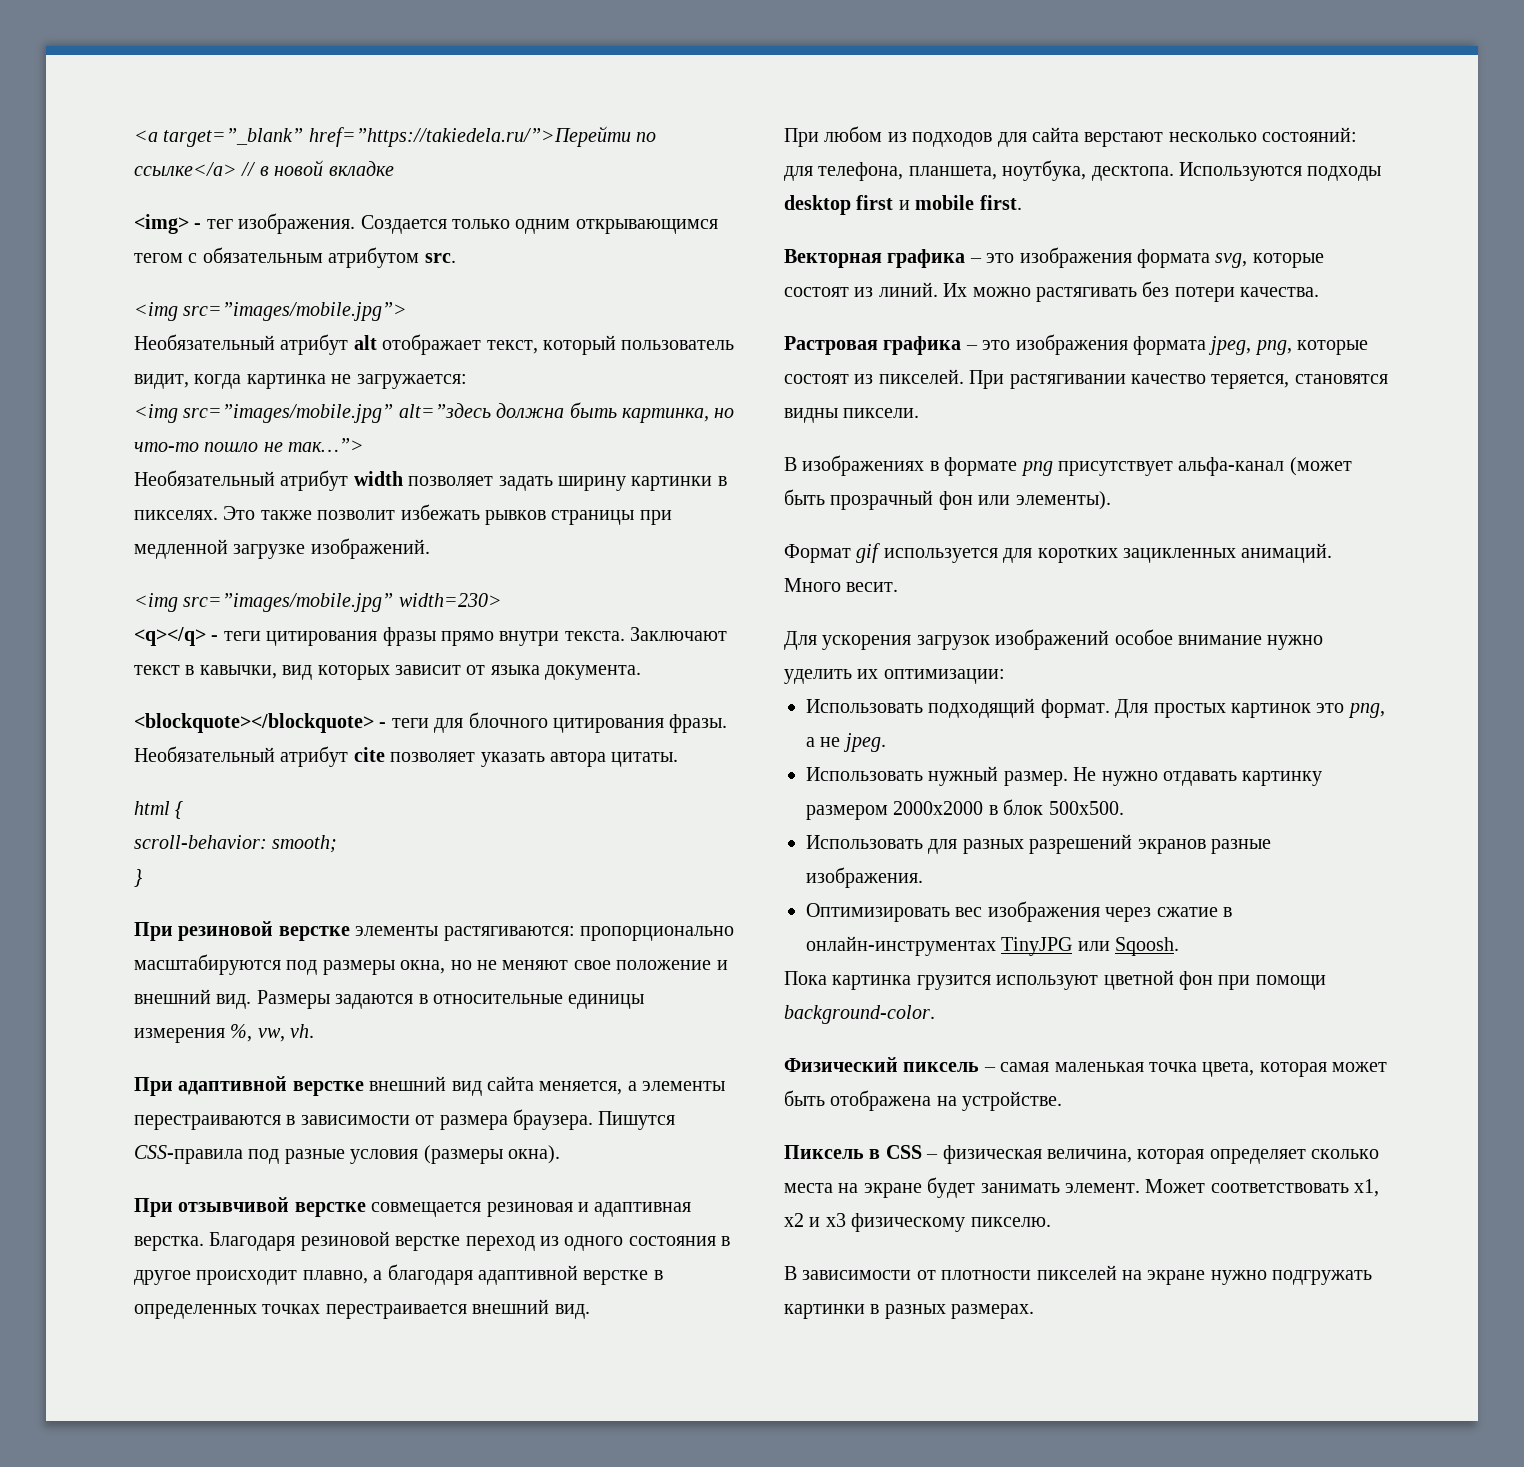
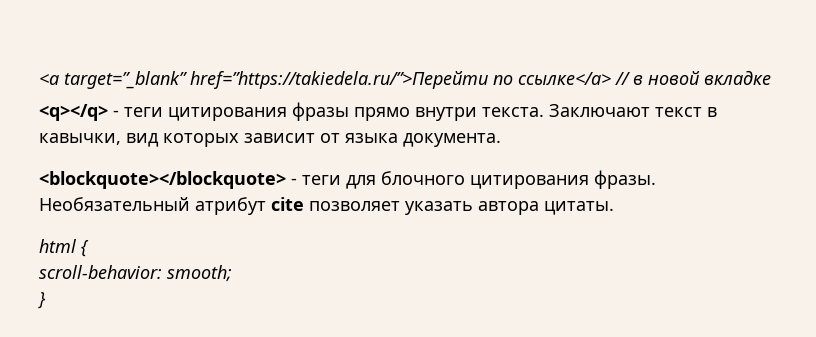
- <img> - тег изображения. Создается только одним открывающимся тегом с обязательным атрибутом src.
- <img src=”images/mobile.jpg”>
- Необязательный атрибут alt отображает текст, который пользователь видит, когда картинка не загружается:
- <img src=”images/mobile.jpg” alt=”здесь должна быть картинка, но что-то пошло не так…”>
- Необязательный атрибут width позволяет задать ширину картинки в пикселях. Это также позволит избежать рывков страницы при медленной загрузке изображений.
- <img src=”images/mobile.jpg” width=230>
- При резиновой верстке элементы растягиваются: пропорционально масштабируются под размеры окна, но не меняют свое положение и внешний вид. Размеры задаются в относительные единицы измерения %, vw, vh.
- При адаптивной верстке внешний вид сайта меняется, а элементы перестраиваются в зависимости от размера браузера. Пишутся CSS-правила под разные условия (размеры окна).
- При отзывчивой верстке совмещается резиновая и адаптивная верстка. Благодаря резиновой верстке переход из одного состояния в другое происходит плавно, а благодаря адаптивной верстке в определенных точках перестраивается внешний вид.
- При любом из подходов для сайта верстают несколько состояний: для телефона, планшета, ноутбука, десктопа. Используются подходы desktop first и mobile first.
- Векторная графика – это изображения формата svg, которые состоят из линий. Их можно растягивать без потери качества.
- Растровая графика – это изображения формата jpeg, png, которые состоят из пикселей. При растягивании качество теряется, становятся видны пиксели.
- В изображениях в формате png присутствует альфа-канал (может быть прозрачный фон или элементы).
- Формат gif используется для коротких зацикленных анимаций. Много весит.
- Для ускорения загрузок изображений особое внимание нужно уделить их оптимизации:
- Использовать подходящий формат. Для простых картинок это png, а не jpeg.
- Использовать нужный размер. Не нужно отдавать картинку размером 2000х2000 в блок 500х500.
- Использовать для разных разрешений экранов разные изображения.
- Оптимизировать вес изображения через сжатие в онлайн-инструментах TinyJPG или Sqoosh.
- Пока картинка грузится используют цветной фон при помощи background-color.
- Физический пиксель – самая маленькая точка цвета, которая может быть отображена на устройстве.
- Пиксель в CSS – физическая величина, которая определяет сколько места на экране будет занимать элемент. Может соответствовать х1, х2 и х3 физическому пикселю.
- В зависимости от плотности пикселей на экране нужно подгружать картинки в разных размерах.

